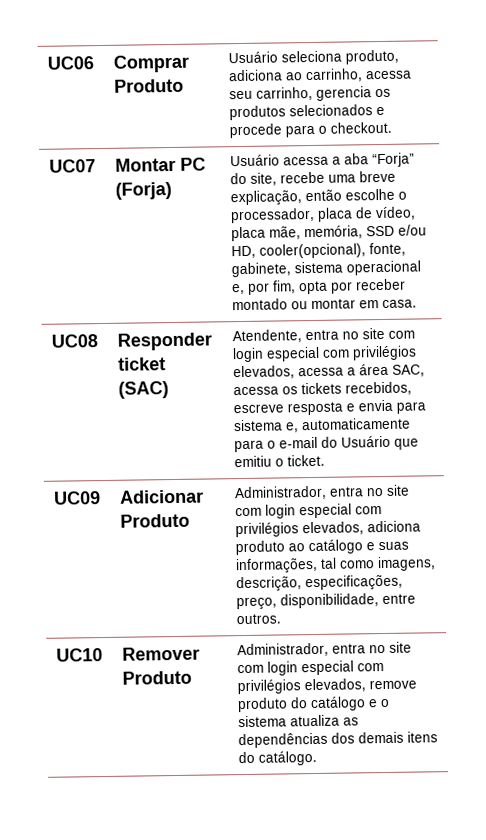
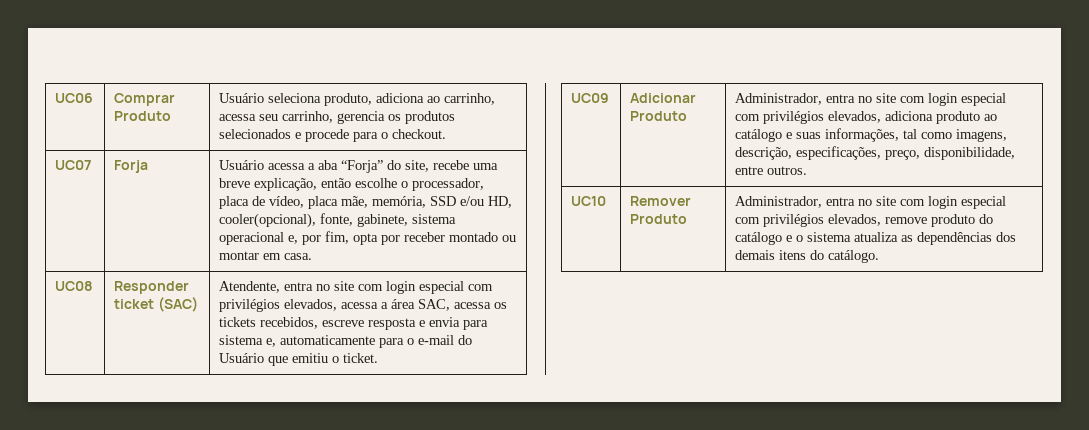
- Montar PC (Forja)
+ Forja

